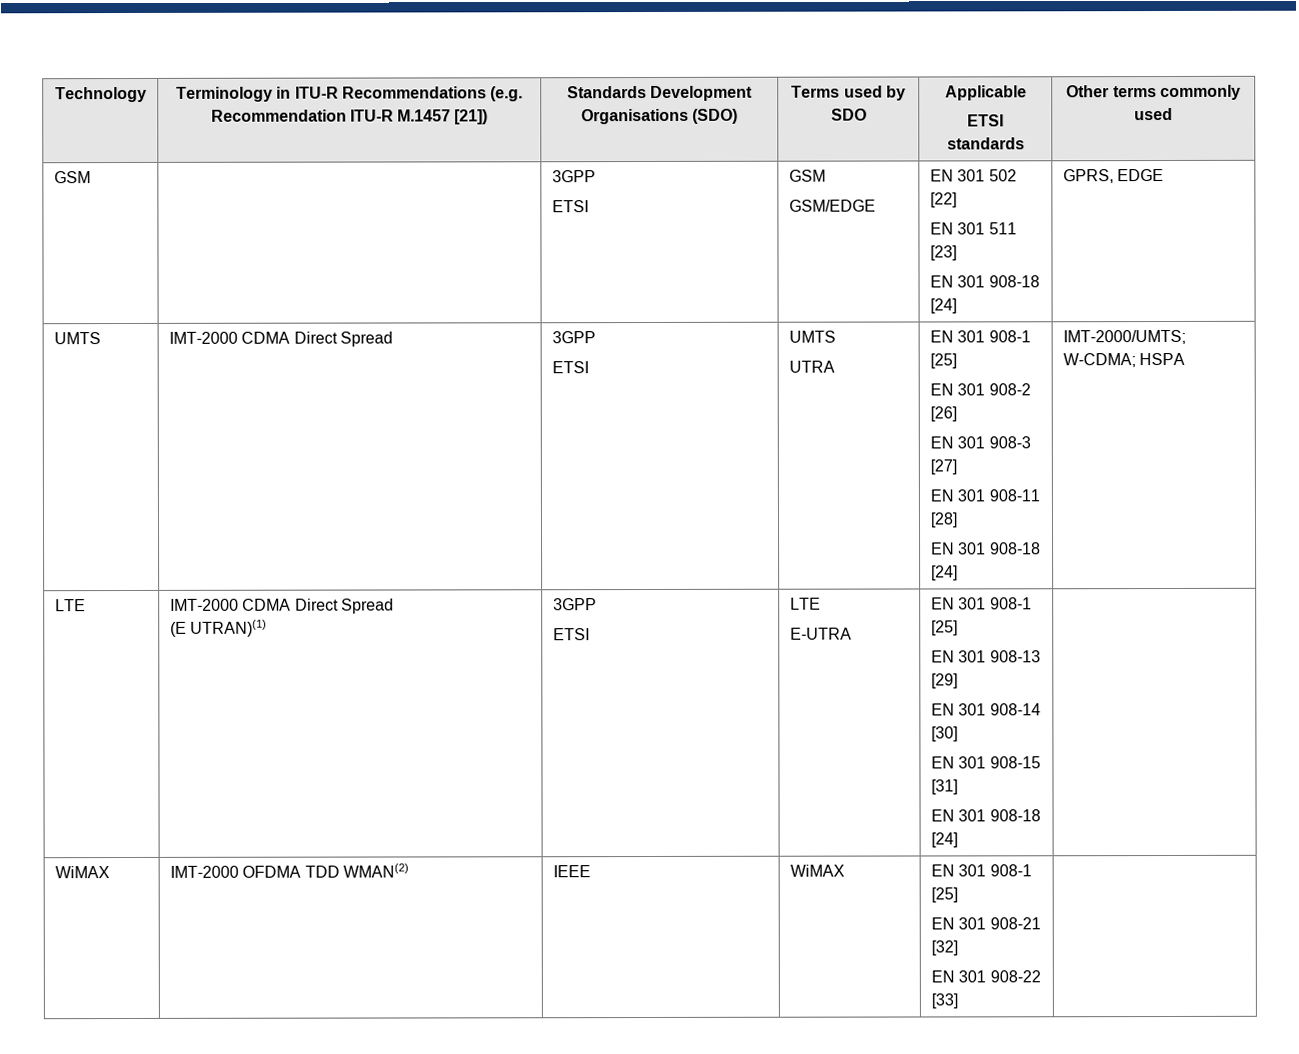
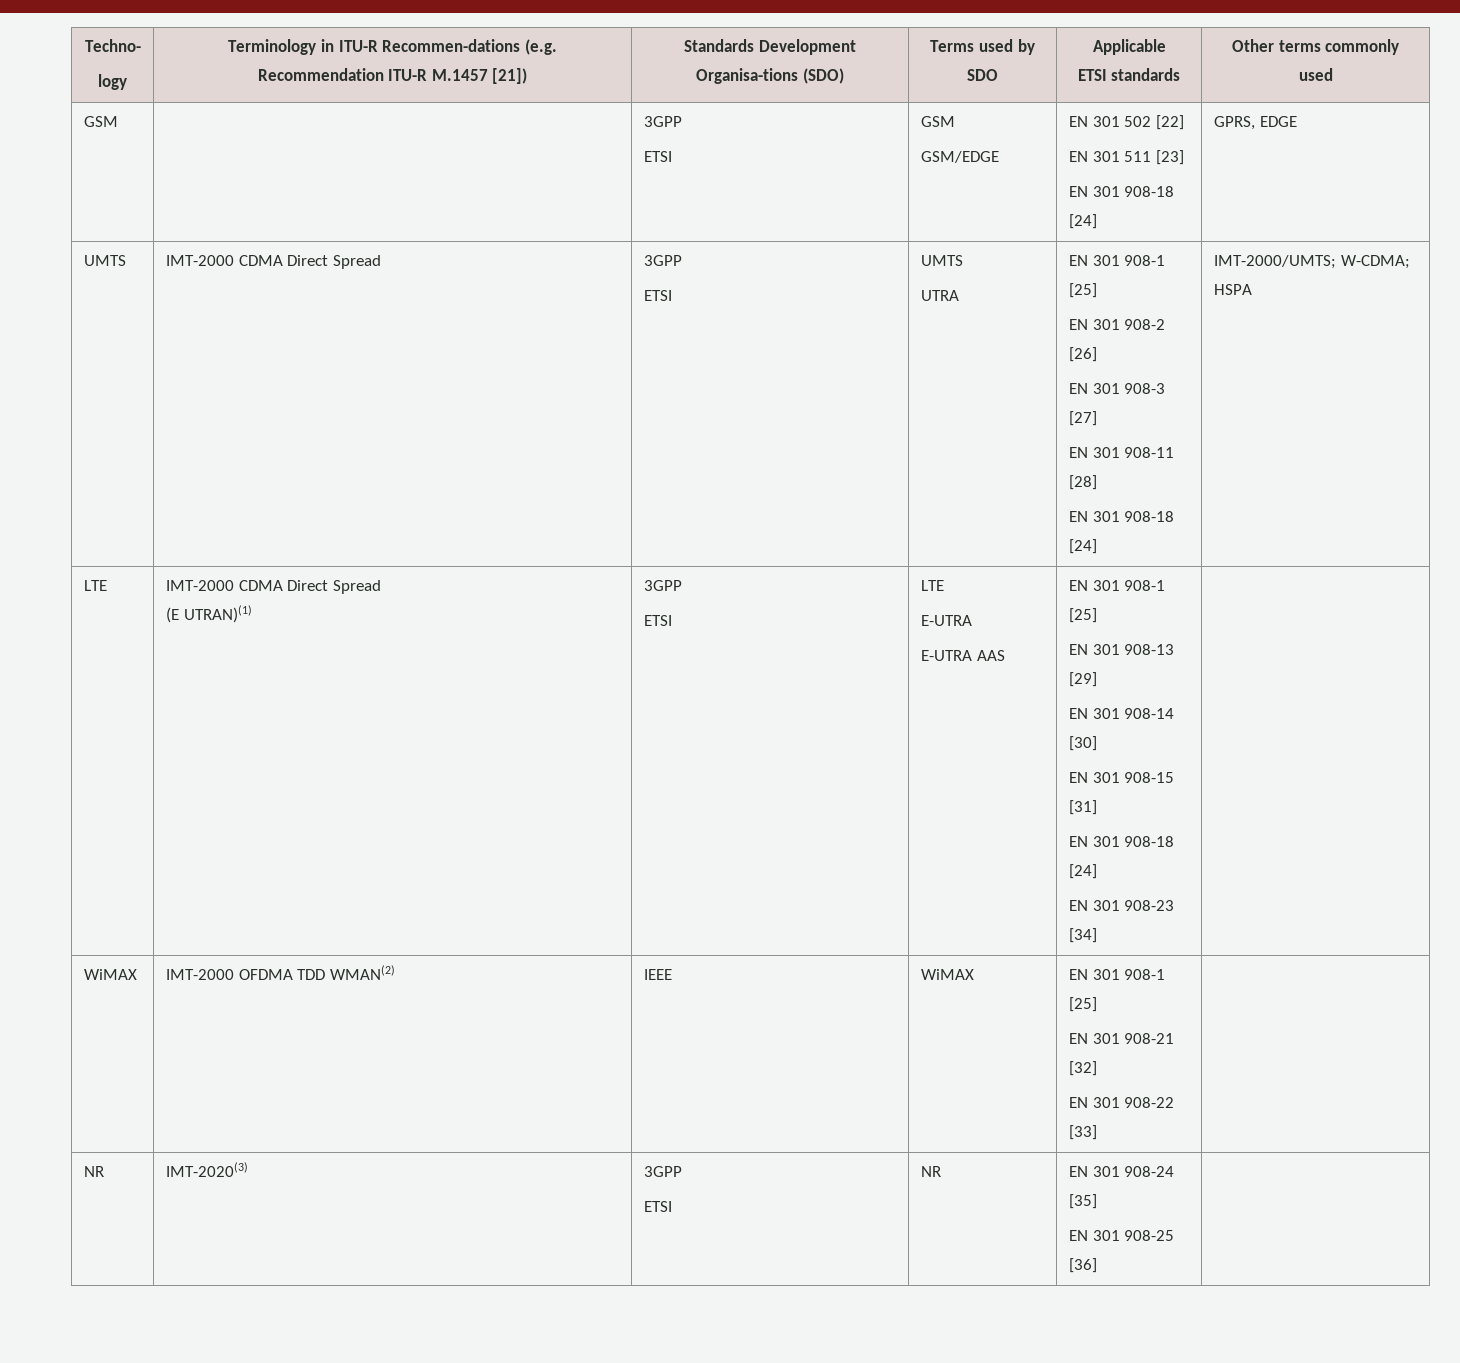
- Technology | Terminology in ITU-R Recommendations (e.g. Recommendation ITU-R M.1457 [21]) | Standards Development Organisations (SDO) | Terms used by SDO | Applicable
+ Techno-
+ logy | Terminology in ITU-R Recommen-dations (e.g. Recommendation ITU-R M.1457 [21]) | Standards Development Organisa-tions (SDO) | Terms used by SDO | Applicable
  LTE | IMT-2000 CDMA Direct Spread
  (E UTRAN)(1) | 3GPP
  ETSI | LTE
- E-UTRA | EN 301 908-1 [25]
+ E-UTRA
+ E-UTRA AAS | EN 301 908-1 [25]
  EN 301 908-13 [29]
  EN 301 908-14 [30]
  EN 301 908-15 [31]
- EN 301 908-18 [24] |
+ EN 301 908-18 [24]
+ EN 301 908-23 [34] |
+ NR | IMT-2020(3) | 3GPP
+ ETSI | NR | EN 301 908-24 [35]
+ EN 301 908-25 [36] |

